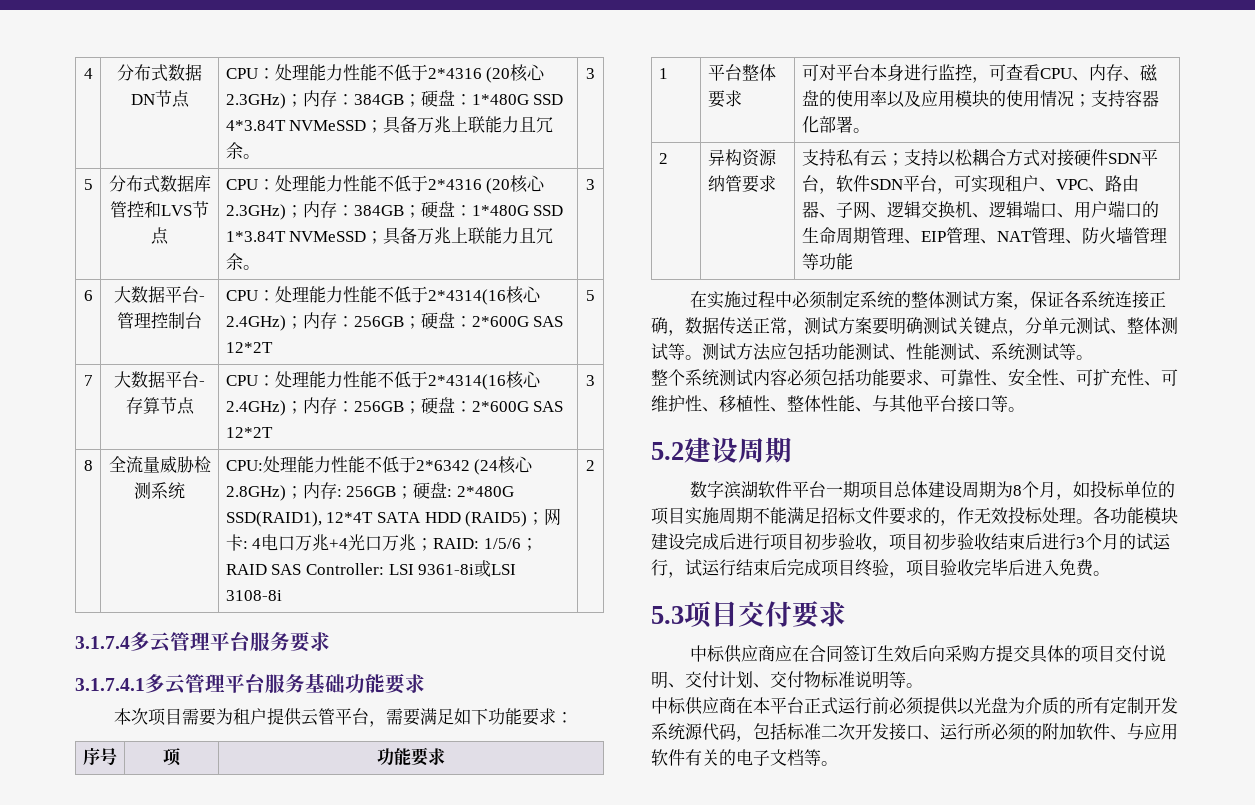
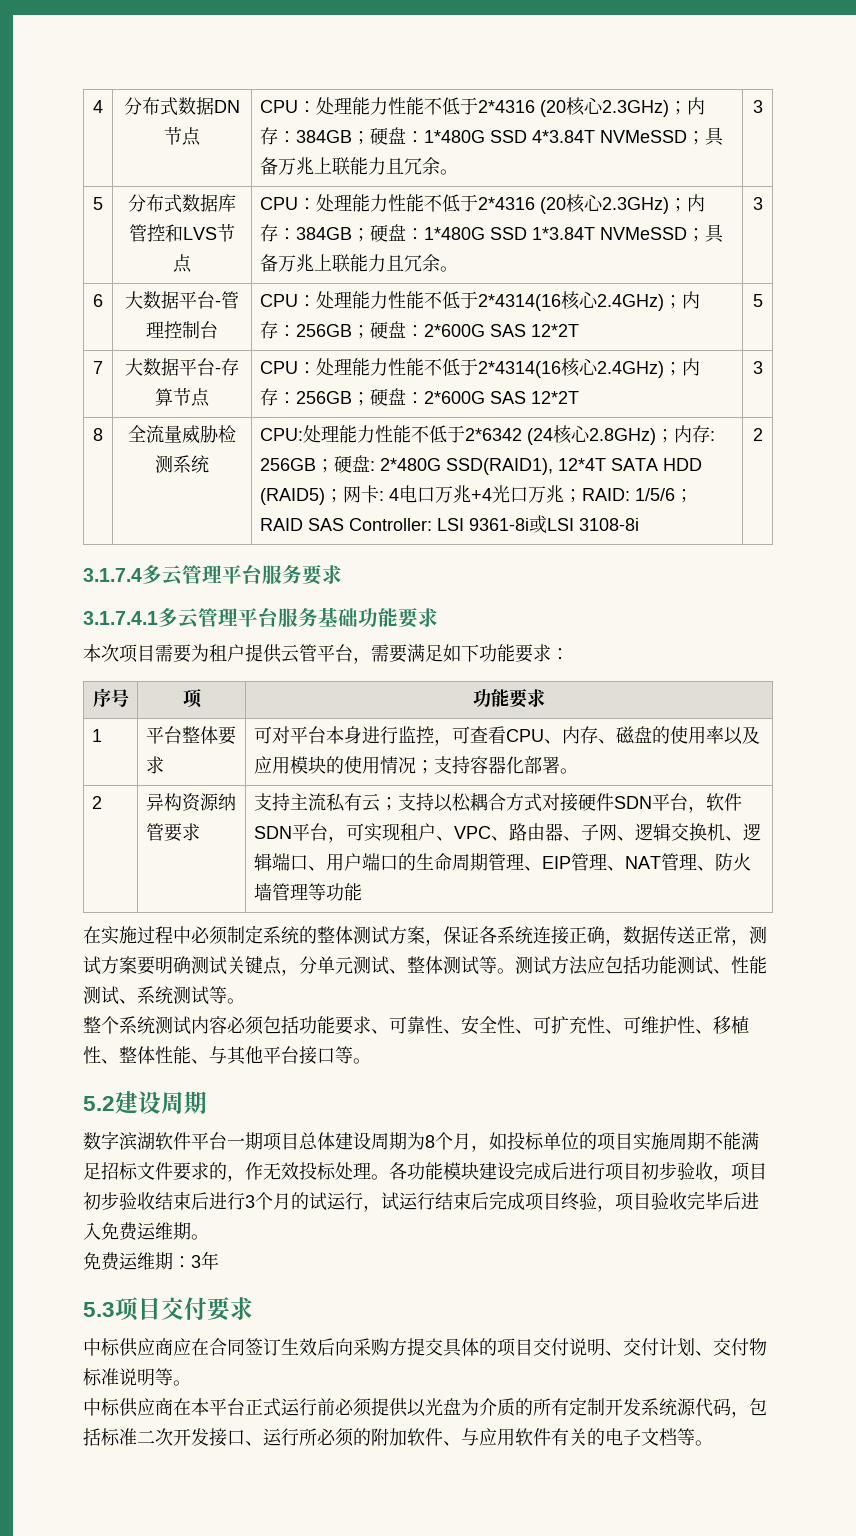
- 支持私有云；支持以松耦合方式对接硬件SDN平台，软件SDN平台，可实现租户、VPC、路由器、子网、逻辑交换机、逻辑端口、用户端口的生命周期管理、EIP管理、NAT管理、防火墙管理等功能
+ 支持主流私有云；支持以松耦合方式对接硬件SDN平台，软件SDN平台，可实现租户、VPC、路由器、子网、逻辑交换机、逻辑端口、用户端口的生命周期管理、EIP管理、NAT管理、防火墙管理等功能
- 各功能模块建设完成后进行项目初步验收，项目初步验收结束后进行3个月的试运行，试运行结束后完成项目终验，项目验收完毕后进入免费。
+ 各功能模块建设完成后进行项目初步验收，项目初步验收结束后进行3个月的试运行，试运行结束后完成项目终验，项目验收完毕后进入免费运维期。
+ 免费运维期：3年

